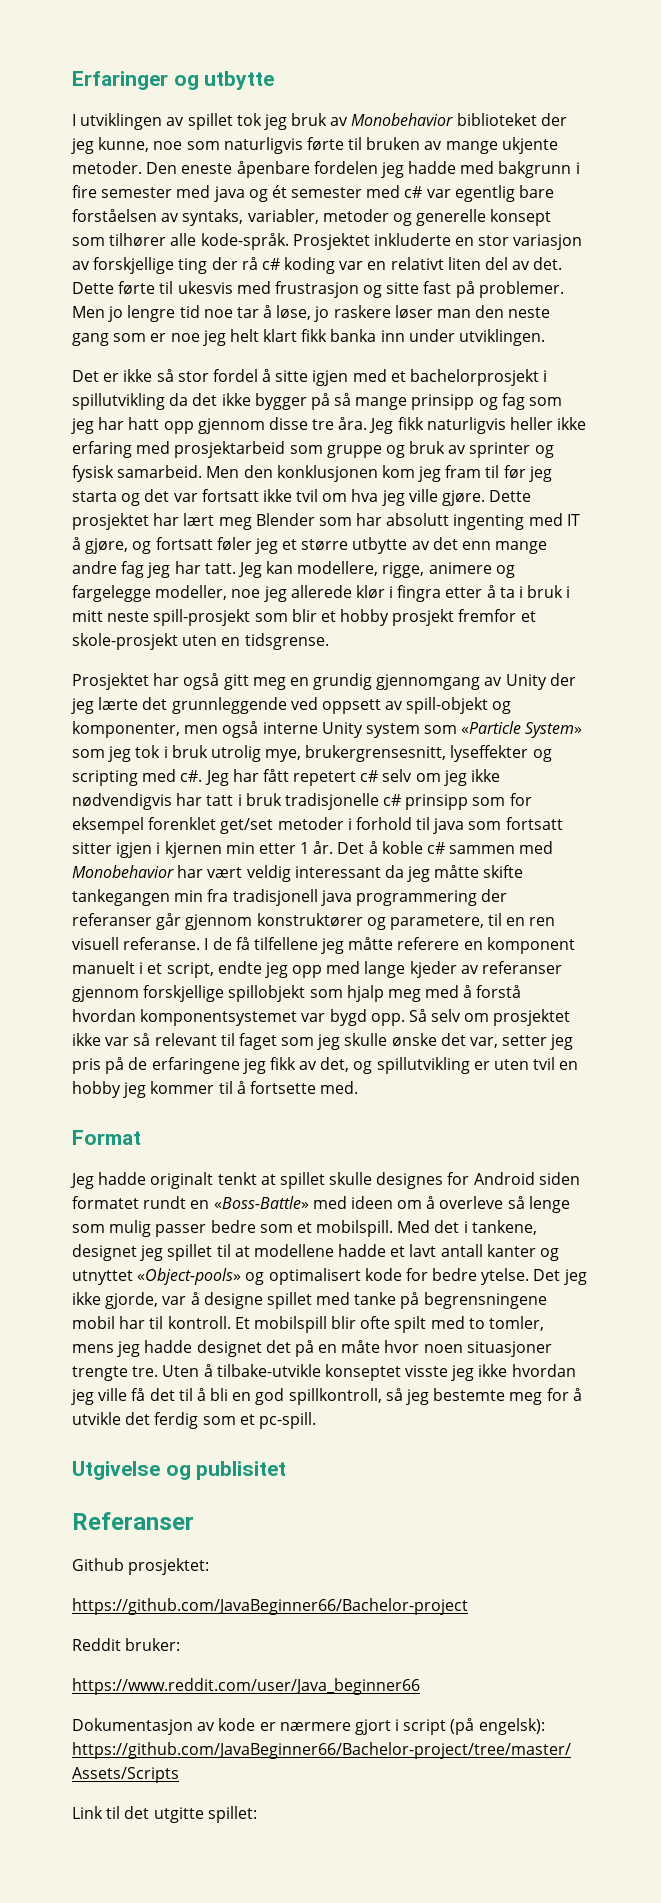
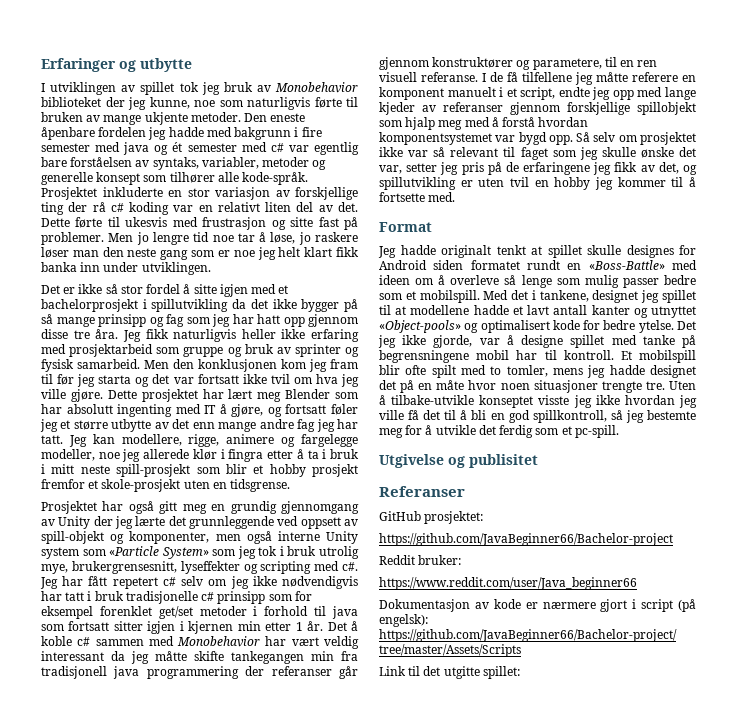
- Github prosjektet:
+ GitHub prosjektet:

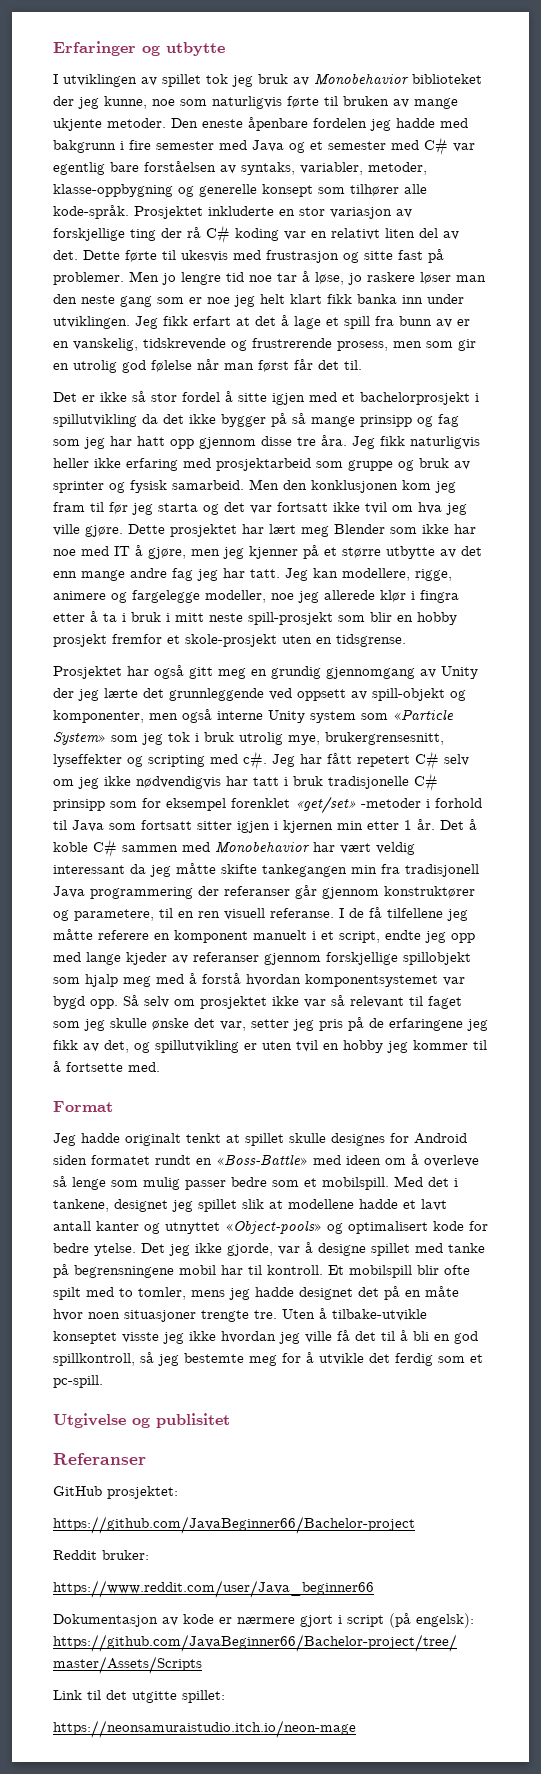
- Den eneste åpenbare fordelen jeg hadde med bakgrunn i fire semester med java og ét semester med c# var egentlig bare forståelsen av syntaks, variabler, metoder og generelle konsept som tilhører alle kode-språk.
+ Den eneste åpenbare fordelen jeg hadde med bakgrunn i fire semester med Java og et semester med C# var egentlig bare forståelsen av syntaks, variabler, metoder, klasse-oppbygning og generelle konsept som tilhører alle kode-språk.
- Prosjektet inkluderte en stor variasjon av forskjellige ting der rå c# koding var en relativt liten del av det.
+ Prosjektet inkluderte en stor variasjon av forskjellige ting der rå C# koding var en relativt liten del av det.
+ Jeg fikk erfart at det å lage et spill fra bunn av er en vanskelig, tidskrevende og frustrerende prosess, men som gir en utrolig god følelse når man først får det til.
- Dette prosjektet har lært meg Blender som har absolutt ingenting med IT å gjøre, og fortsatt føler jeg et større utbytte av det enn mange andre fag jeg har tatt.
+ Dette prosjektet har lært meg Blender som ikke har noe med IT å gjøre, men jeg kjenner på et større utbytte av det enn mange andre fag jeg har tatt.
- Jeg kan modellere, rigge, animere og fargelegge modeller, noe jeg allerede klør i fingra etter å ta i bruk i mitt neste spill-prosjekt som blir et hobby prosjekt fremfor et skole-prosjekt uten en tidsgrense.
+ Jeg kan modellere, rigge, animere og fargelegge modeller, noe jeg allerede klør i fingra etter å ta i bruk i mitt neste spill-prosjekt som blir en hobby prosjekt fremfor et skole-prosjekt uten en tidsgrense.
- Jeg har fått repetert c# selv om jeg ikke nødvendigvis har tatt i bruk tradisjonelle c# prinsipp som for eksempel forenklet get/set metoder i forhold til java som fortsatt sitter igjen i kjernen min etter 1 år.
+ Jeg har fått repetert C# selv om jeg ikke nødvendigvis har tatt i bruk tradisjonelle C# prinsipp som for eksempel forenklet «get/set» -metoder i forhold til Java som fortsatt sitter igjen i kjernen min etter 1 år.
- Det å koble c# sammen med Monobehavior har vært veldig interessant da jeg måtte skifte tankegangen min fra tradisjonell java programmering der referanser går gjennom konstruktører og parametere, til en ren visuell referanse.
+ Det å koble C# sammen med Monobehavior har vært veldig interessant da jeg måtte skifte tankegangen min fra tradisjonell Java programmering der referanser går gjennom konstruktører og parametere, til en ren visuell referanse.
- Med det i tankene, designet jeg spillet til at modellene hadde et lavt antall kanter og utnyttet «Object-pools» og optimalisert kode for bedre ytelse.
+ Med det i tankene, designet jeg spillet slik at modellene hadde et lavt antall kanter og utnyttet «Object-pools» og optimalisert kode for bedre ytelse.
+ https://neonsamuraistudio.itch.io/neon-mage

